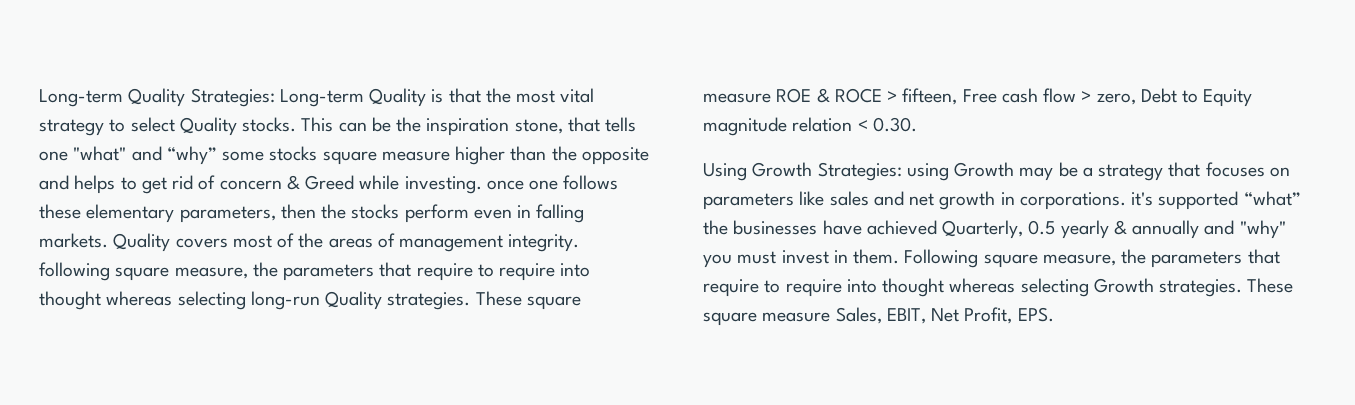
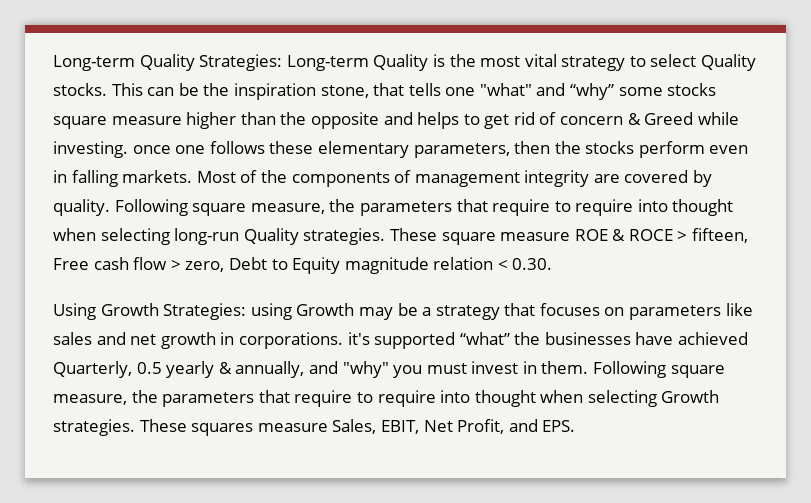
- Long-term Quality Strategies: Long-term Quality is that the most vital strategy to select Quality stocks.
+ Long-term Quality Strategies: Long-term Quality is the most vital strategy to select Quality stocks.
- Quality covers most of the areas of management integrity. following square measure, the parameters that require to require into thought whereas selecting long-run Quality strategies.
+ Most of the components of management integrity are covered by quality. Following square measure, the parameters that require to require into thought when selecting long-run Quality strategies.
- Using Growth Strategies: using Growth may be a strategy that focuses on parameters like sales and net growth in corporations. it's supported “what” the businesses have achieved Quarterly, 0.5 yearly & annually and "why" you must invest in them.
+ Using Growth Strategies: using Growth may be a strategy that focuses on parameters like sales and net growth in corporations. it's supported “what” the businesses have achieved Quarterly, 0.5 yearly & annually, and "why" you must invest in them.
- Following square measure, the parameters that require to require into thought whereas selecting Growth strategies.
+ Following square measure, the parameters that require to require into thought when selecting Growth strategies.
- These square measure Sales, EBIT, Net Profit, EPS.
+ These squares measure Sales, EBIT, Net Profit, and EPS.

